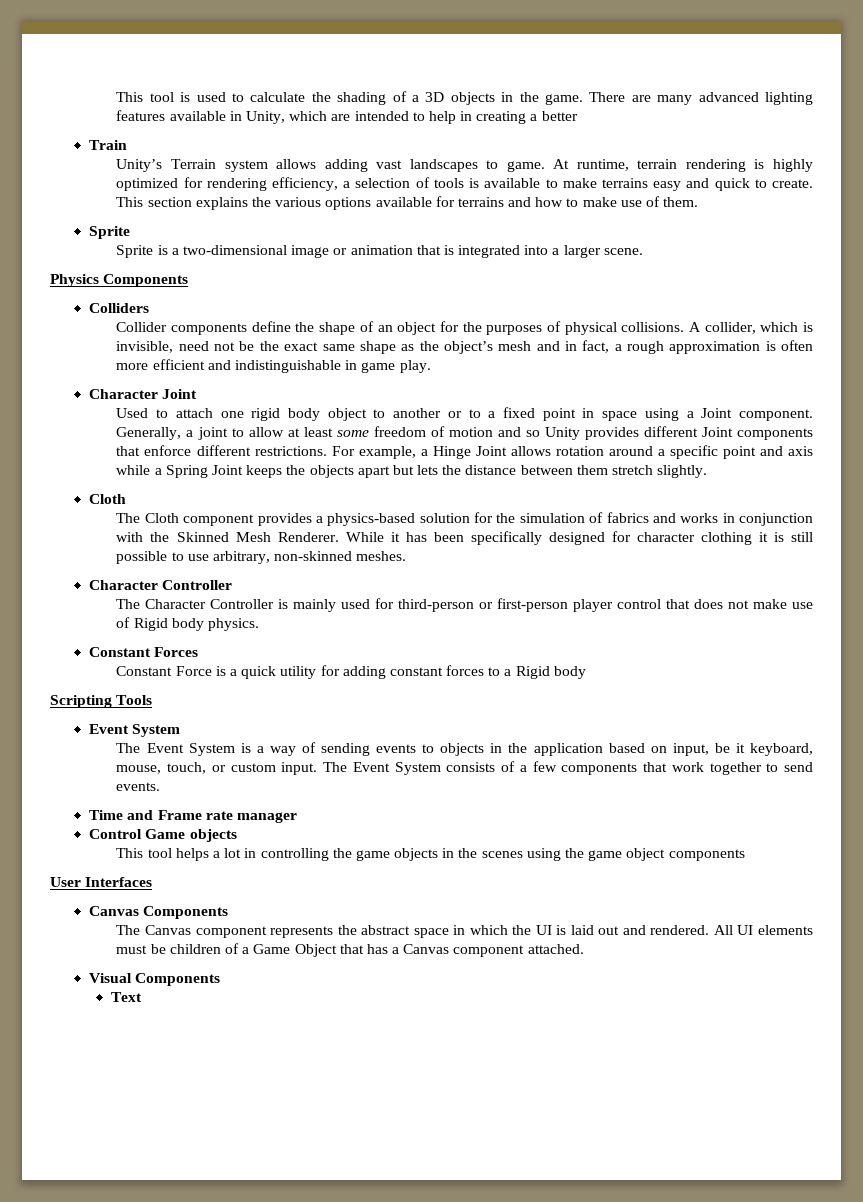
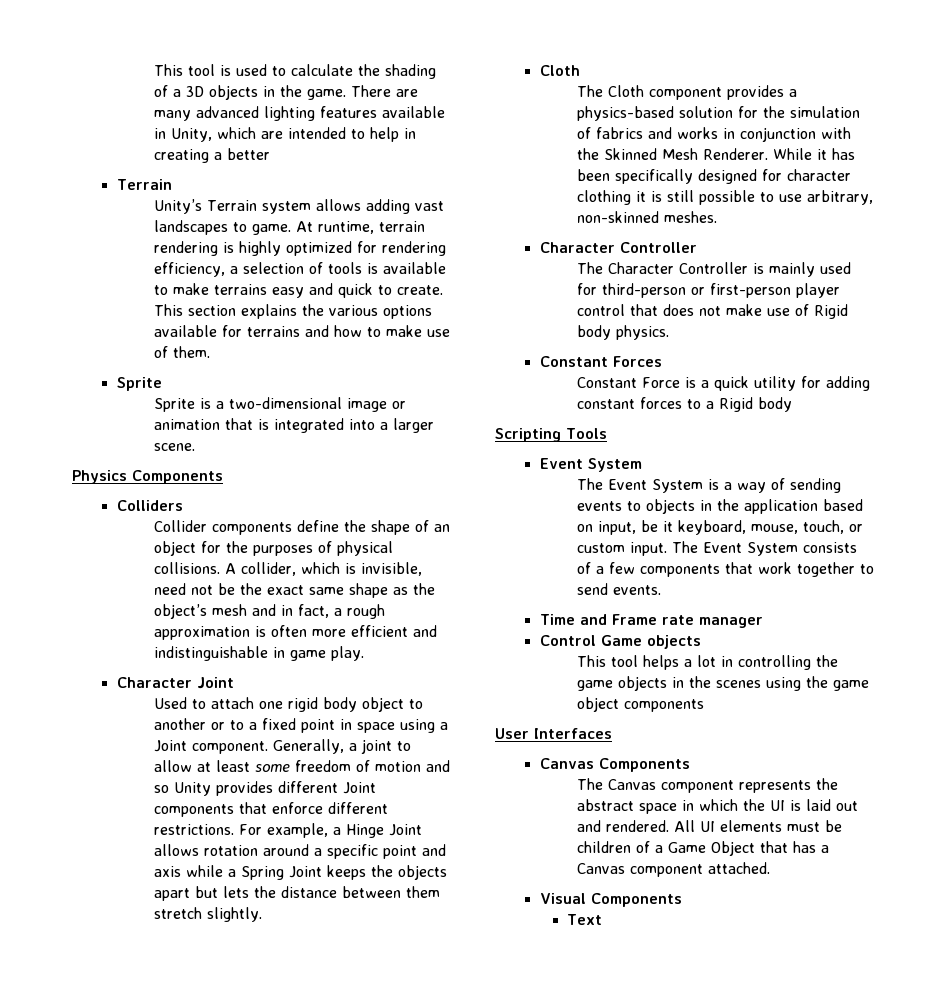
  There are many advanced lighting features available in Unity, which are intended to help in creating a better
- Train
+ Terrain

